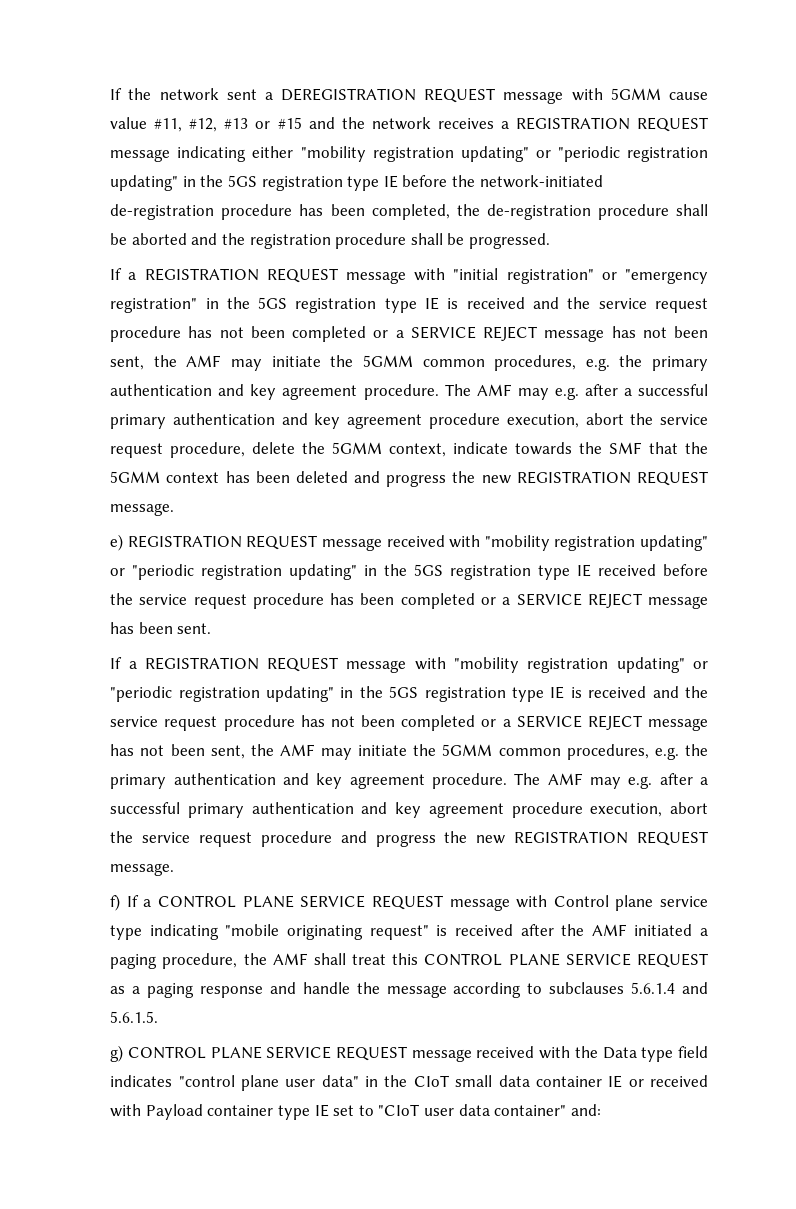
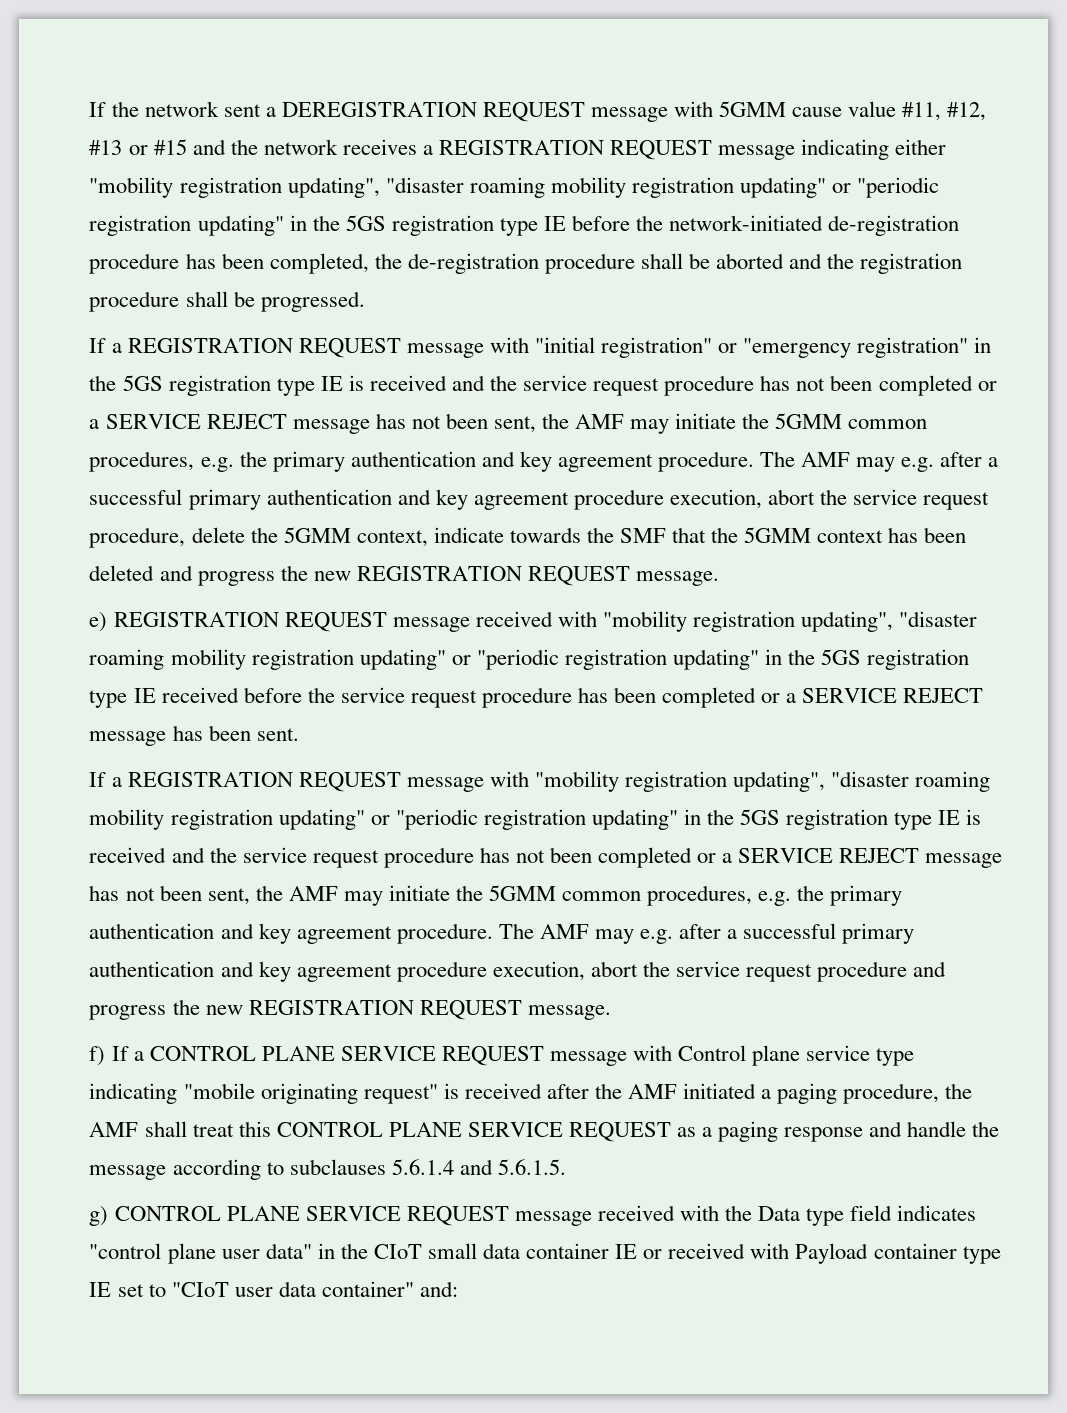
- If the network sent a DEREGISTRATION REQUEST message with 5GMM cause value #11, #12, #13 or #15 and the network receives a REGISTRATION REQUEST message indicating either "mobility registration updating" or "periodic registration updating" in the 5GS registration type IE before the network-initiated de-registration procedure has been completed, the de-registration procedure shall be aborted and the registration procedure shall be progressed.
+ If the network sent a DEREGISTRATION REQUEST message with 5GMM cause value #11, #12, #13 or #15 and the network receives a REGISTRATION REQUEST message indicating either "mobility registration updating", "disaster roaming mobility registration updating" or "periodic registration updating" in the 5GS registration type IE before the network-initiated de-registration procedure has been completed, the de-registration procedure shall be aborted and the registration procedure shall be progressed.
- e) REGISTRATION REQUEST message received with "mobility registration updating" or "periodic registration updating" in the 5GS registration type IE received before the service request procedure has been completed or a SERVICE REJECT message has been sent.
+ e) REGISTRATION REQUEST message received with "mobility registration updating", "disaster roaming mobility registration updating" or "periodic registration updating" in the 5GS registration type IE received before the service request procedure has been completed or a SERVICE REJECT message has been sent.
- If a REGISTRATION REQUEST message with "mobility registration updating" or "periodic registration updating" in the 5GS registration type IE is received and the service request procedure has not been completed or a SERVICE REJECT message has not been sent, the AMF may initiate the 5GMM common procedures, e.g. the primary authentication and key agreement procedure.
+ If a REGISTRATION REQUEST message with "mobility registration updating", "disaster roaming mobility registration updating" or "periodic registration updating" in the 5GS registration type IE is received and the service request procedure has not been completed or a SERVICE REJECT message has not been sent, the AMF may initiate the 5GMM common procedures, e.g. the primary authentication and key agreement procedure.

